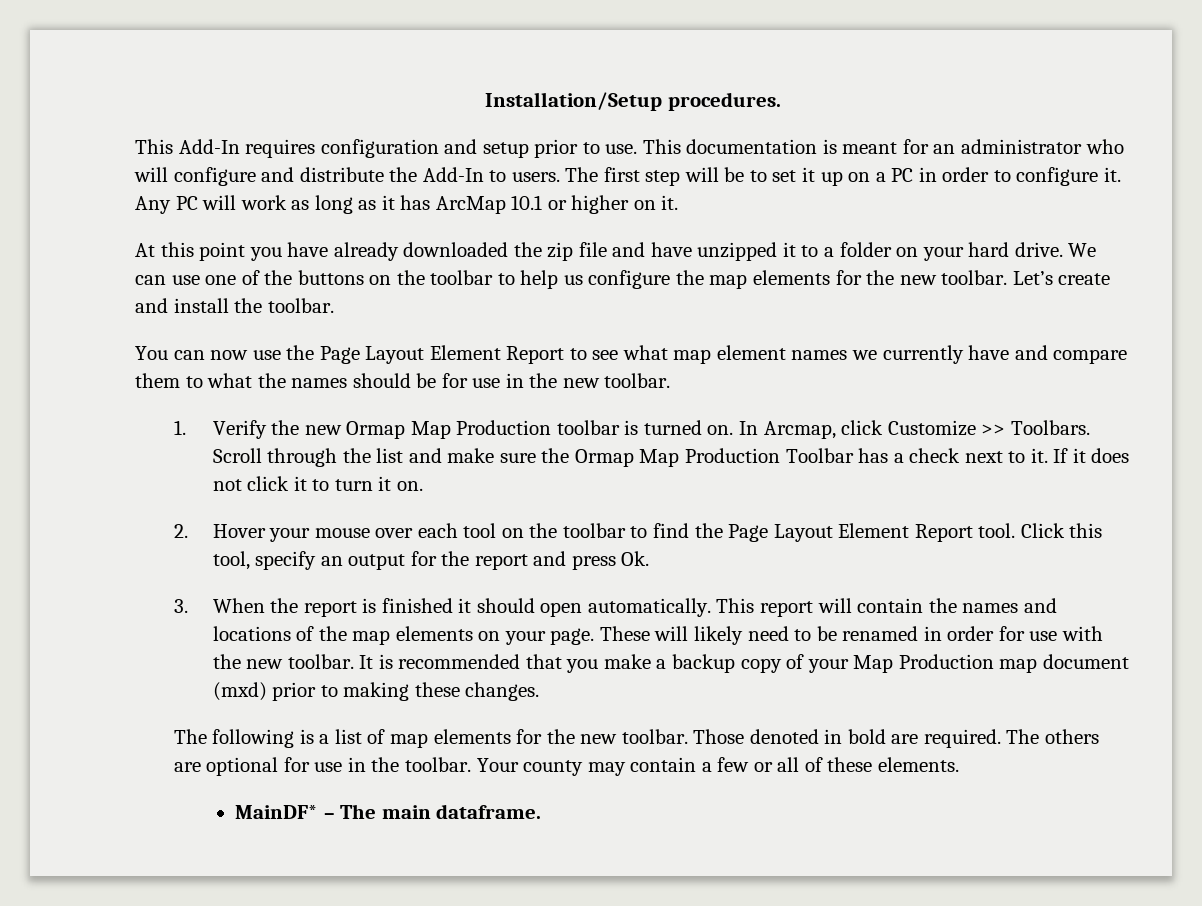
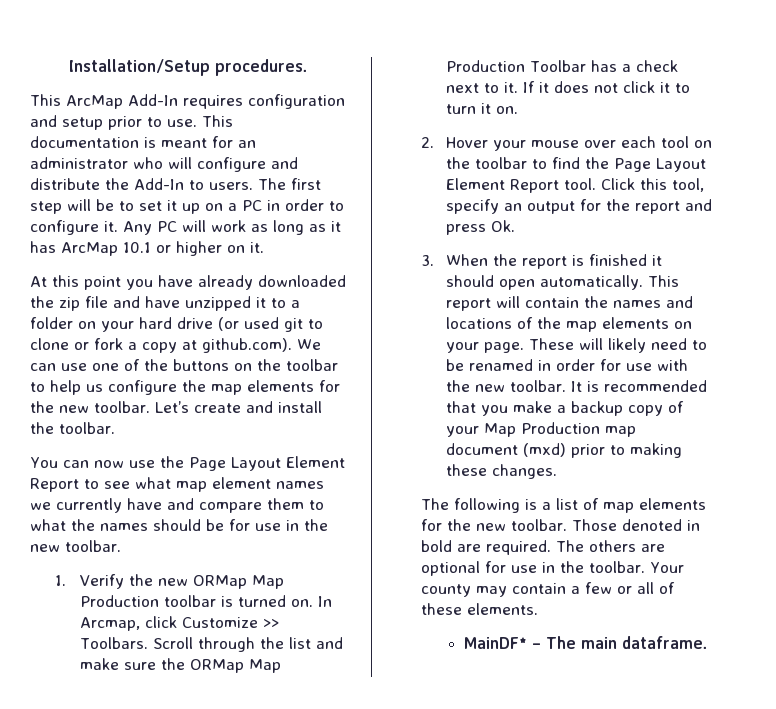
- This Add-In requires configuration and setup prior to use.
+ This ArcMap Add-In requires configuration and setup prior to use.
- At this point you have already downloaded the zip file and have unzipped it to a folder on your hard drive. We can use one of the buttons on the toolbar to help us configure the map elements for the new toolbar.
+ At this point you have already downloaded the zip file and have unzipped it to a folder on your hard drive (or used git to clone or fork a copy at github.com). We can use one of the buttons on the toolbar to help us configure the map elements for the new toolbar.
- 1. Verify the new Ormap Map Production toolbar is turned on.
+ 1. Verify the new ORMap Map Production toolbar is turned on.
- Scroll through the list and make sure the Ormap Map Production Toolbar has a check next to it.
+ Scroll through the list and make sure the ORMap Map Production Toolbar has a check next to it.

